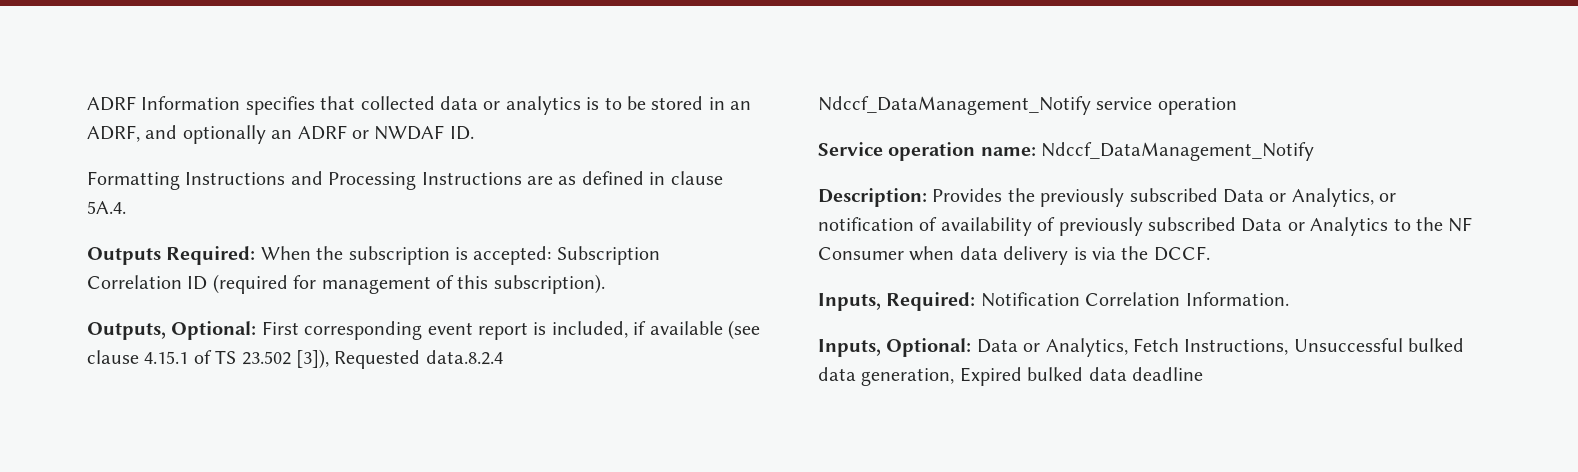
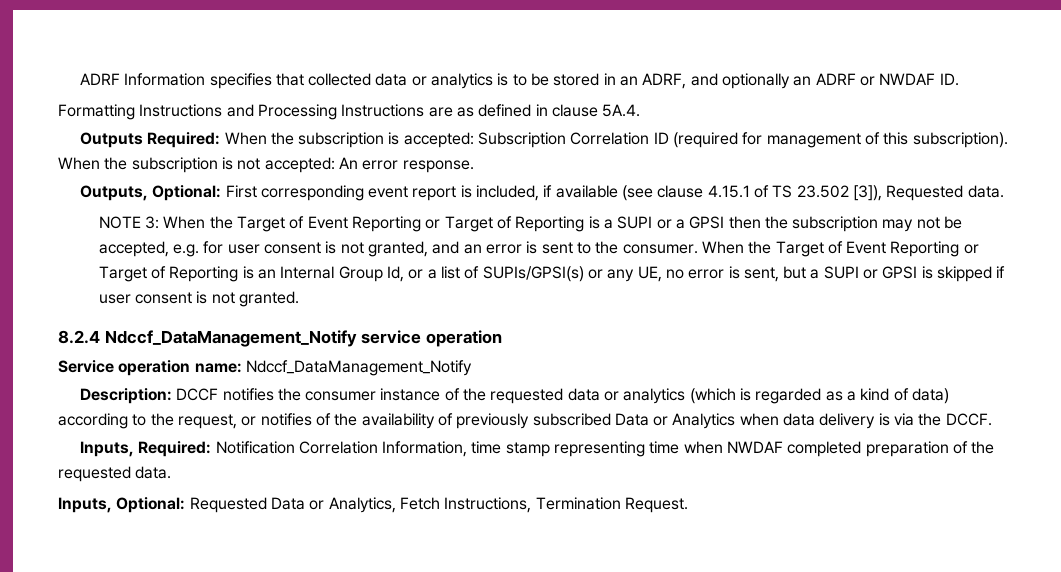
+ When the subscription is not accepted: An error response.
- Outputs, Optional: First corresponding event report is included, if available (see clause 4.15.1 of TS 23.502 [3]), Requested data.8.2.4 Ndccf_DataManagement_Notify service operation
+ Outputs, Optional: First corresponding event report is included, if available (see clause 4.15.1 of TS 23.502 [3]), Requested data.
+ NOTE 3: When the Target of Event Reporting or Target of Reporting is a SUPI or a GPSI then the subscription may not be accepted, e.g. for user consent is not granted, and an error is sent to the consumer. When the Target of Event Reporting or Target of Reporting is an Internal Group Id, or a list of SUPIs/GPSI(s) or any UE, no error is sent, but a SUPI or GPSI is skipped if user consent is not granted.
+ 8.2.4 Ndccf_DataManagement_Notify service operation
- Description: Provides the previously subscribed Data or Analytics, or notification of availability of previously subscribed Data or Analytics to the NF Consumer when data delivery is via the DCCF.
+ Description: DCCF notifies the consumer instance of the requested data or analytics (which is regarded as a kind of data) according to the request, or notifies of the availability of previously subscribed Data or Analytics when data delivery is via the DCCF.
- Inputs, Required: Notification Correlation Information.
+ Inputs, Required: Notification Correlation Information, time stamp representing time when NWDAF completed preparation of the requested data.
- Inputs, Optional: Data or Analytics, Fetch Instructions, Unsuccessful bulked data generation, Expired bulked data deadline
+ Inputs, Optional: Requested Data or Analytics, Fetch Instructions, Termination Request.

